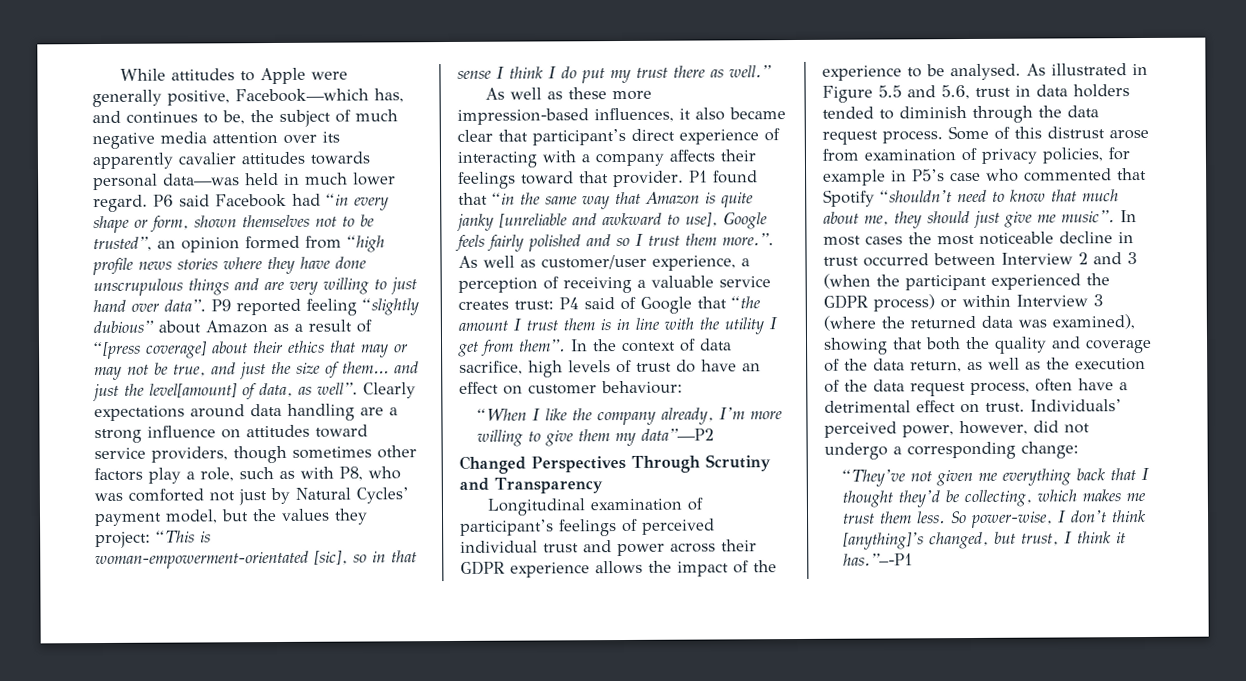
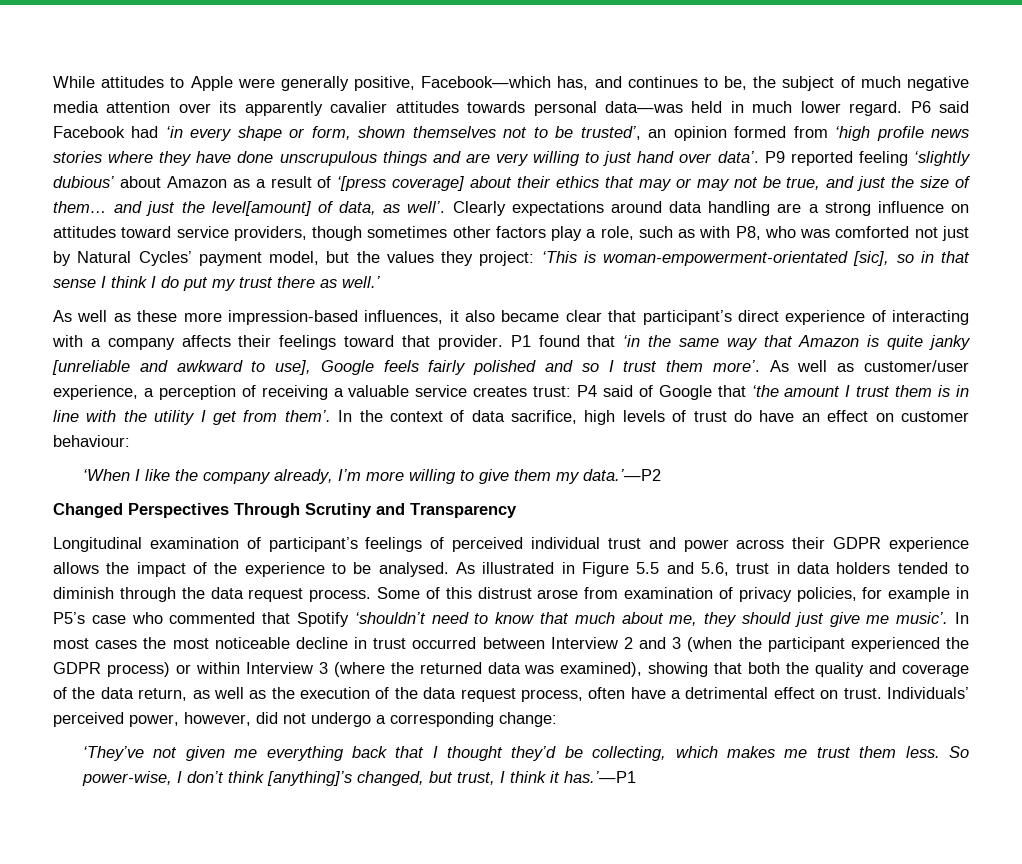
- P6 said Facebook had “in every shape or form, shown themselves not to be trusted”, an opinion formed from “high profile news stories where they have done unscrupulous things and are very willing to just hand over data”.
+ P6 said Facebook had ‘in every shape or form, shown themselves not to be trusted’, an opinion formed from ‘high profile news stories where they have done unscrupulous things and are very willing to just hand over data’.
- P9 reported feeling “slightly dubious” about Amazon as a result of “[press coverage] about their ethics that may or may not be true, and just the size of them… and just the level[amount] of data, as well”.
+ P9 reported feeling ‘slightly dubious’ about Amazon as a result of ‘[press coverage] about their ethics that may or may not be true, and just the size of them… and just the level[amount] of data, as well’.
- Clearly expectations around data handling are a strong influence on attitudes toward service providers, though sometimes other factors play a role, such as with P8, who was comforted not just by Natural Cycles’ payment model, but the values they project: “This is woman-empowerment-orientated [sic], so in that sense I think I do put my trust there as well.”
+ Clearly expectations around data handling are a strong influence on attitudes toward service providers, though sometimes other factors play a role, such as with P8, who was comforted not just by Natural Cycles’ payment model, but the values they project: ‘This is woman-empowerment-orientated [sic], so in that sense I think I do put my trust there as well.’
- P1 found that “in the same way that Amazon is quite janky [unreliable and awkward to use], Google feels fairly polished and so I trust them more.”. As well as customer/user experience, a perception of receiving a valuable service creates trust: P4 said of Google that “the amount I trust them is in line with the utility I get from them”.
+ P1 found that ‘in the same way that Amazon is quite janky [unreliable and awkward to use], Google feels fairly polished and so I trust them more’. As well as customer/user experience, a perception of receiving a valuable service creates trust: P4 said of Google that ‘the amount I trust them is in line with the utility I get from them’.
- “When I like the company already, I’m more willing to give them my data”—P2
+ ‘When I like the company already, I’m more willing to give them my data.’—P2
- Some of this distrust arose from examination of privacy policies, for example in P5’s case who commented that Spotify “shouldn’t need to know that much about me, they should just give me music”.
+ Some of this distrust arose from examination of privacy policies, for example in P5’s case who commented that Spotify ‘shouldn’t need to know that much about me, they should just give me music’.
- “They’ve not given me everything back that I thought they’d be collecting, which makes me trust them less.
+ ‘They’ve not given me everything back that I thought they’d be collecting, which makes me trust them less.
- So power-wise, I don’t think [anything]’s changed, but trust, I think it has.”–-P1
+ So power-wise, I don’t think [anything]’s changed, but trust, I think it has.’—P1

